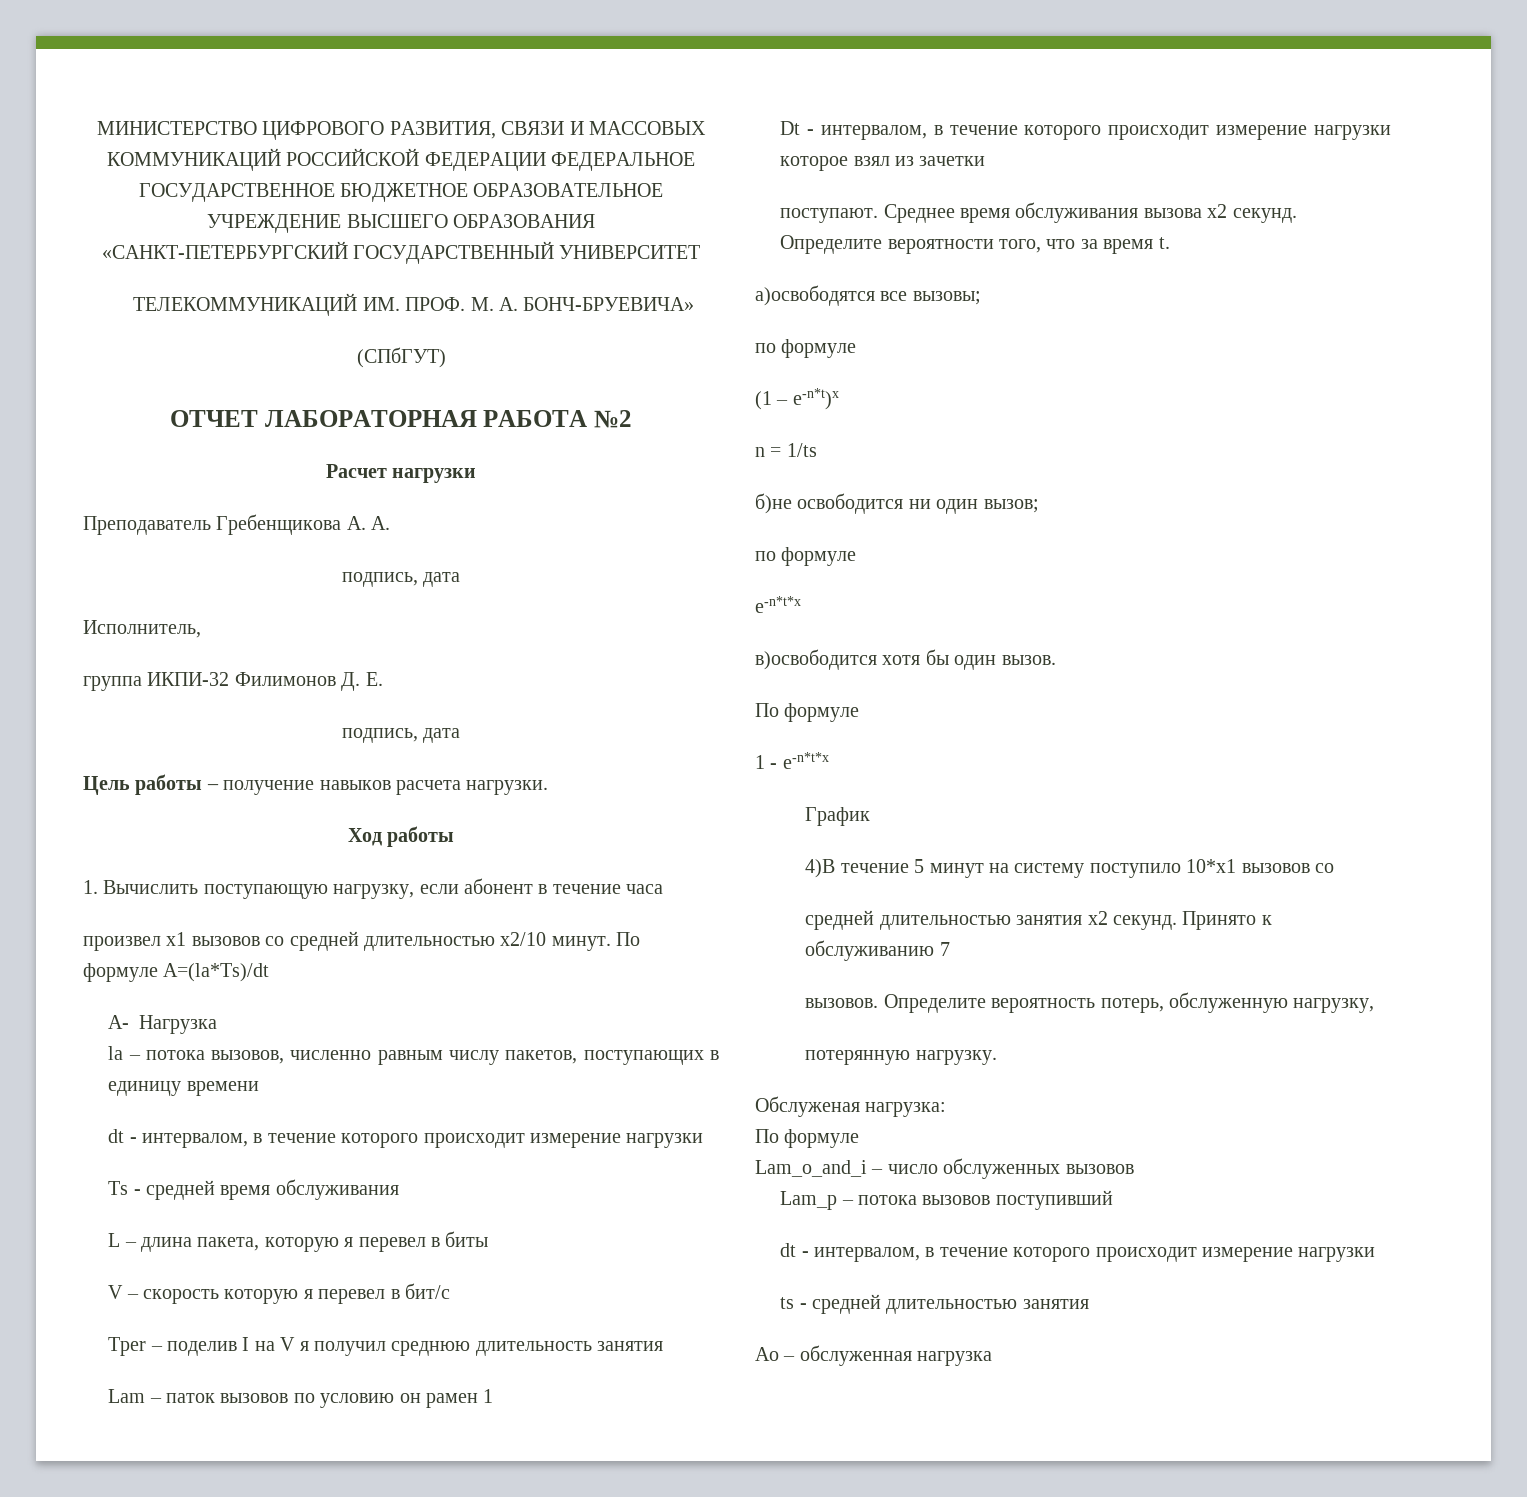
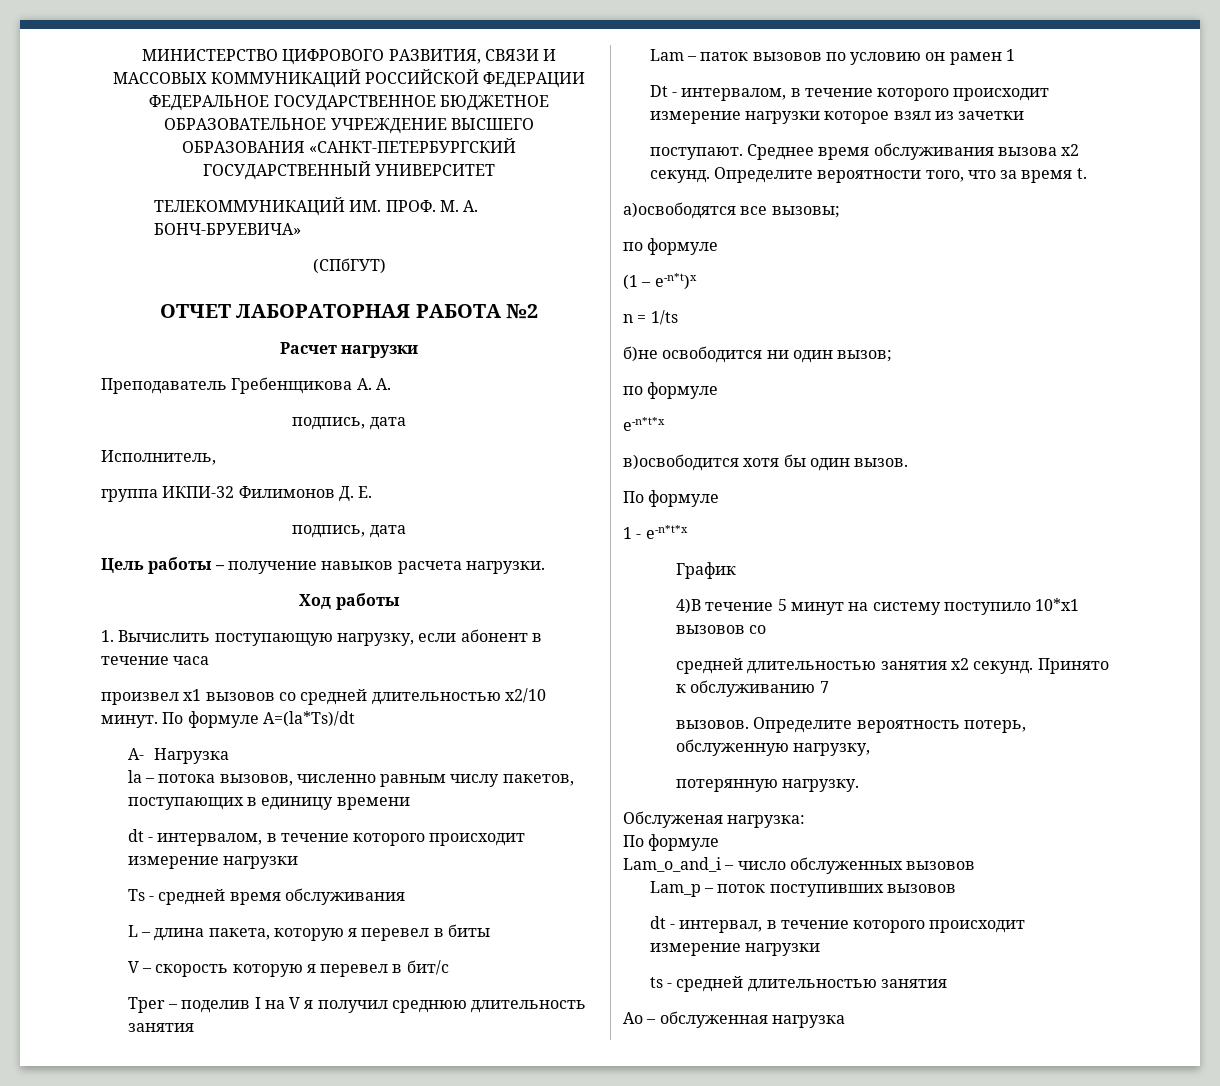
- Lam_p – потока вызовов поступивший
- dt - интервалом, в течение которого происходит измерение нагрузки
+ Lam_p – поток поступивших вызовов
+ dt - интервал, в течение которого происходит измерение нагрузки

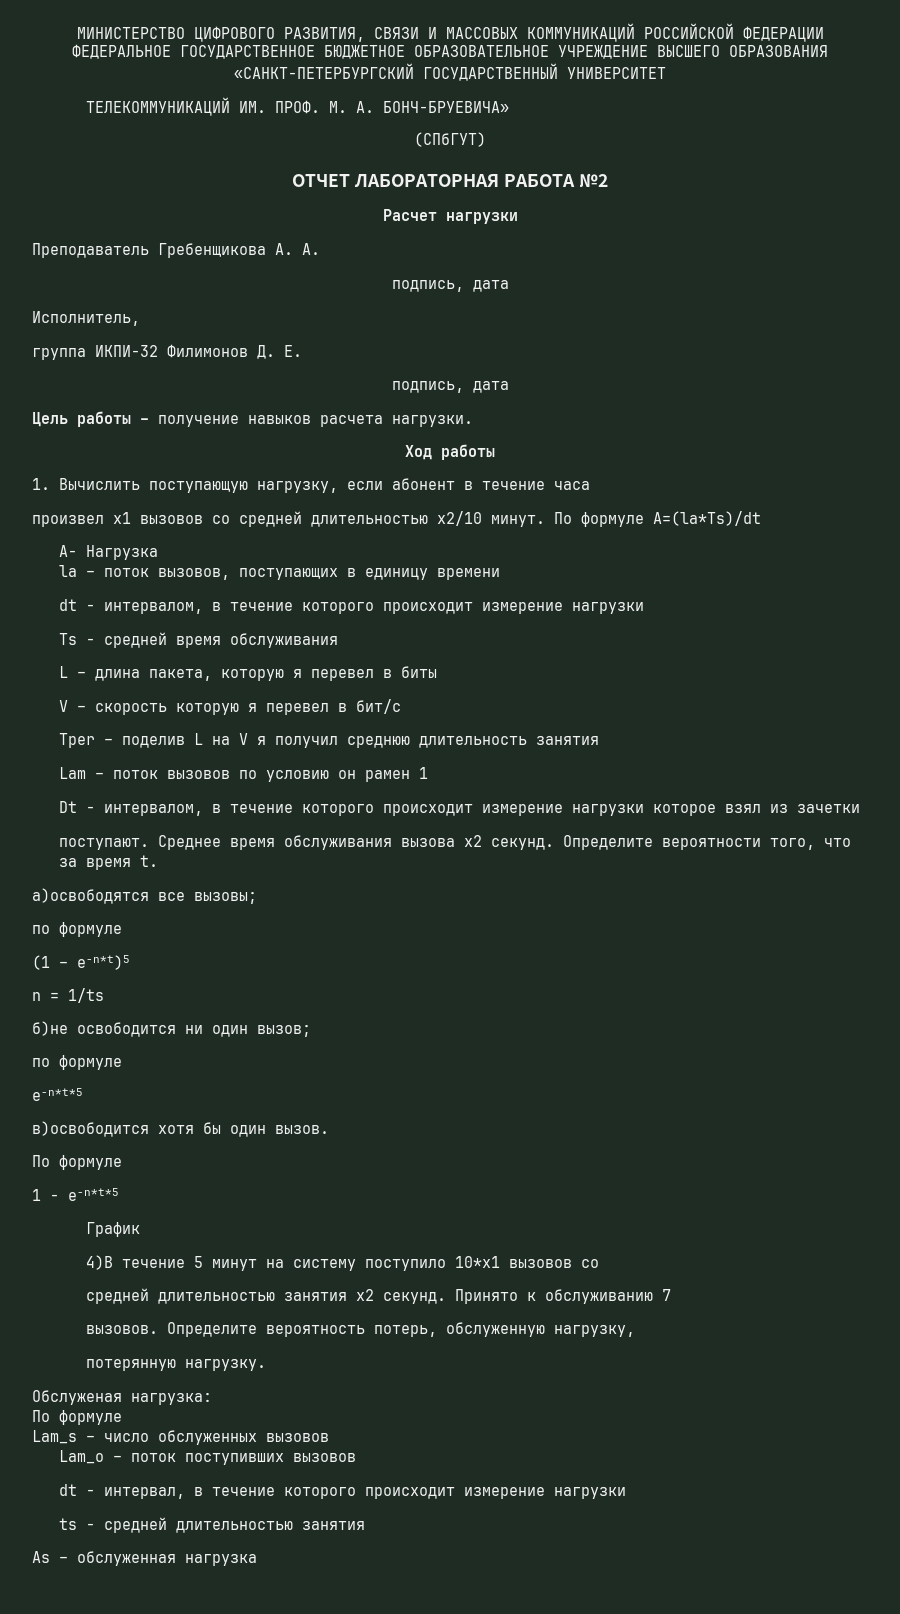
- la – потока вызовов, численно равным числу пакетов, поступающих в единицу времени
+ la – поток вызовов, поступающих в единицу времени
- Tper – поделив I на V я получил среднюю длительность занятия
+ Tper – поделив L на V я получил среднюю длительность занятия
- Lam – паток вызовов по условию он рамен 1
+ Lam – поток вызовов по условию он рамен 1
- (1 – е-n*t)x
+ (1 – е-n*t)5
  б)не освободится ни один вызов;
  по формуле
- е-n*t*x
+ е-n*t*5
- 1 - е-n*t*x
+ 1 - е-n*t*5
- Lam_o_and_i – число обслуженных вызовов
+ Lam_s – число обслуженных вызовов
- Lam_p – поток поступивших вызовов
+ Lam_o – поток поступивших вызовов
- Ao – обслуженная нагрузка
+ As – обслуженная нагрузка

